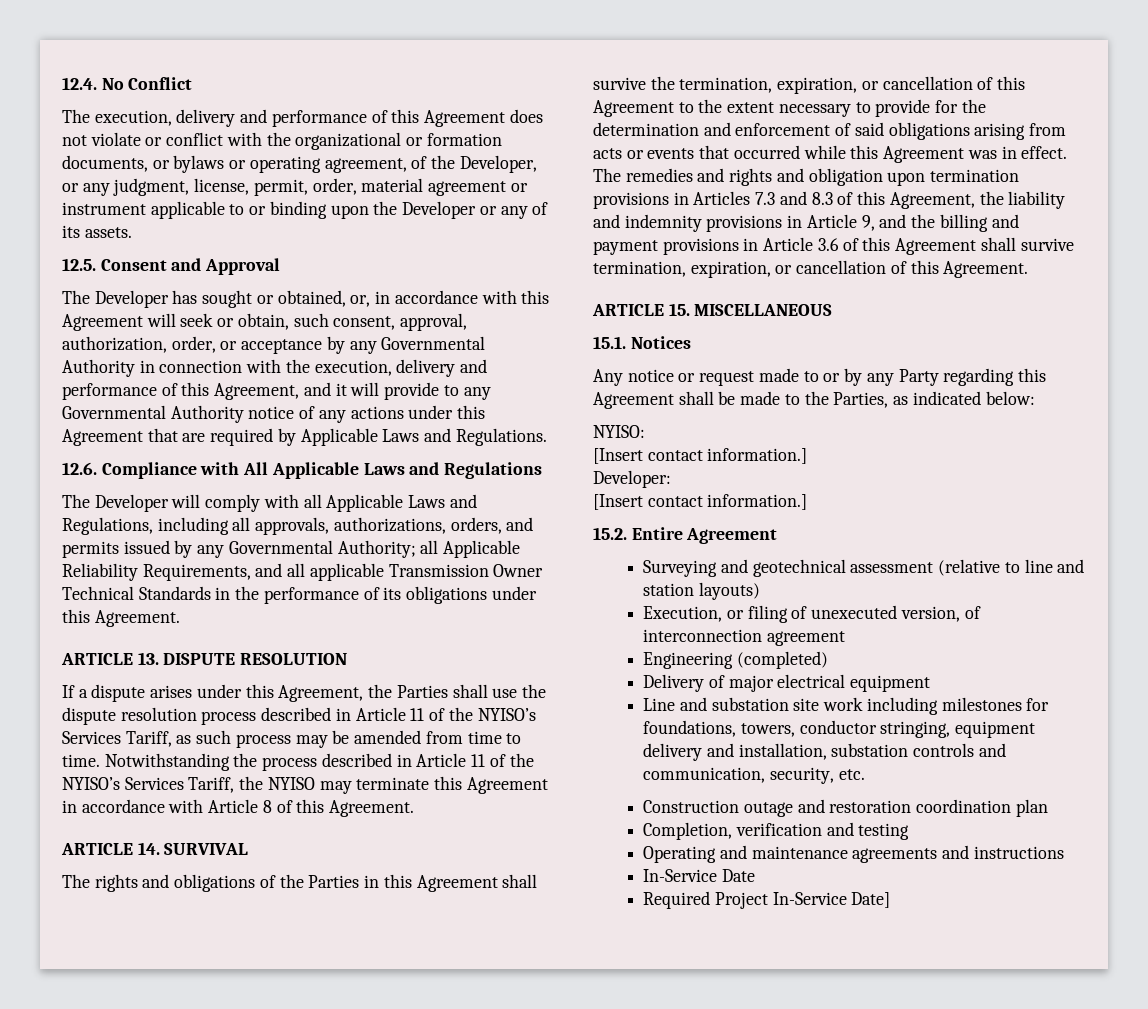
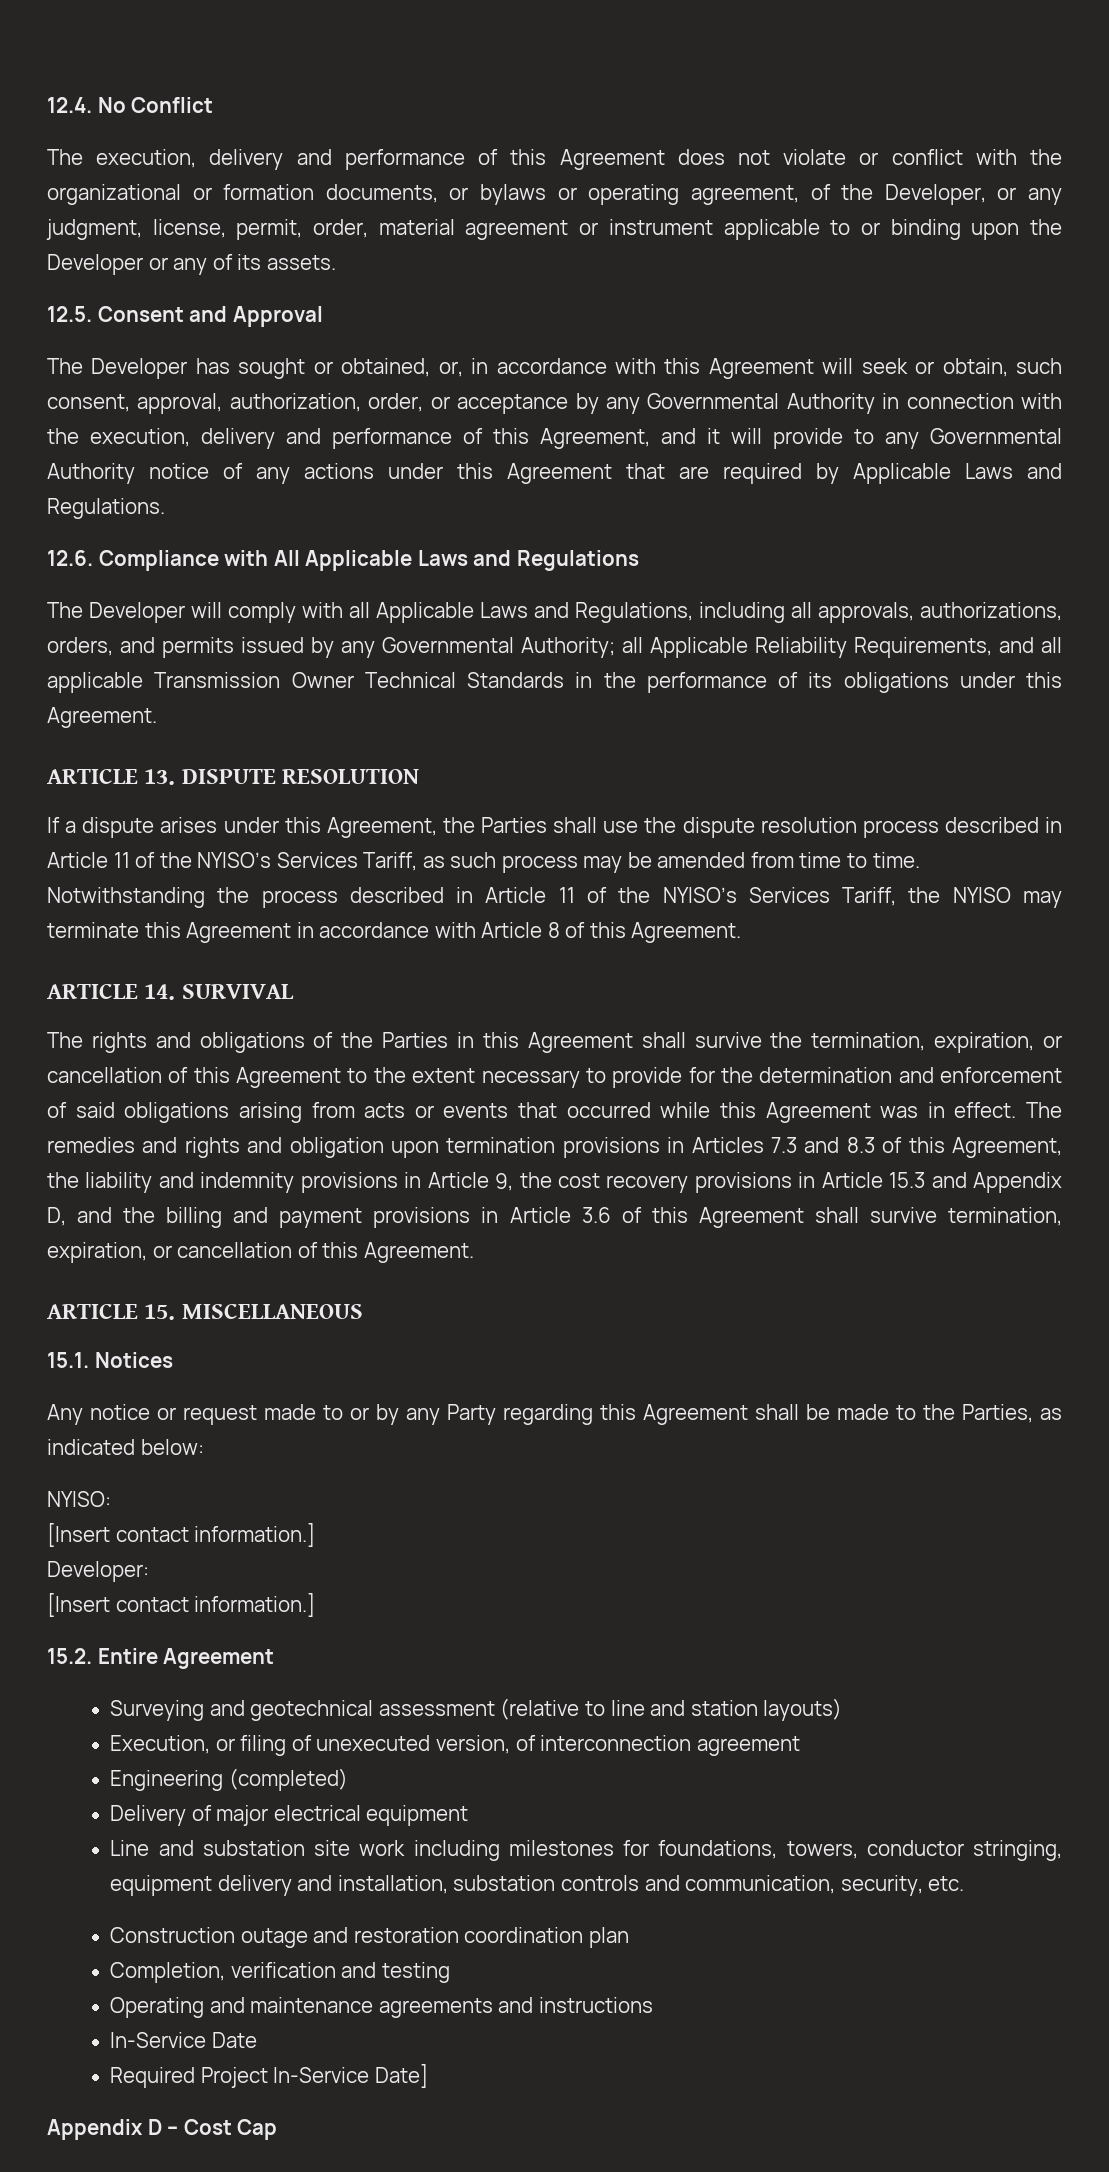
- The remedies and rights and obligation upon termination provisions in Articles 7.3 and 8.3 of this Agreement, the liability and indemnity provisions in Article 9, and the billing and payment provisions in Article 3.6 of this Agreement shall survive termination, expiration, or cancellation of this Agreement.
+ The remedies and rights and obligation upon termination provisions in Articles 7.3 and 8.3 of this Agreement, the liability and indemnity provisions in Article 9, the cost recovery provisions in Article 15.3 and Appendix D, and the billing and payment provisions in Article 3.6 of this Agreement shall survive termination, expiration, or cancellation of this Agreement.
+ Appendix D – Cost Cap

